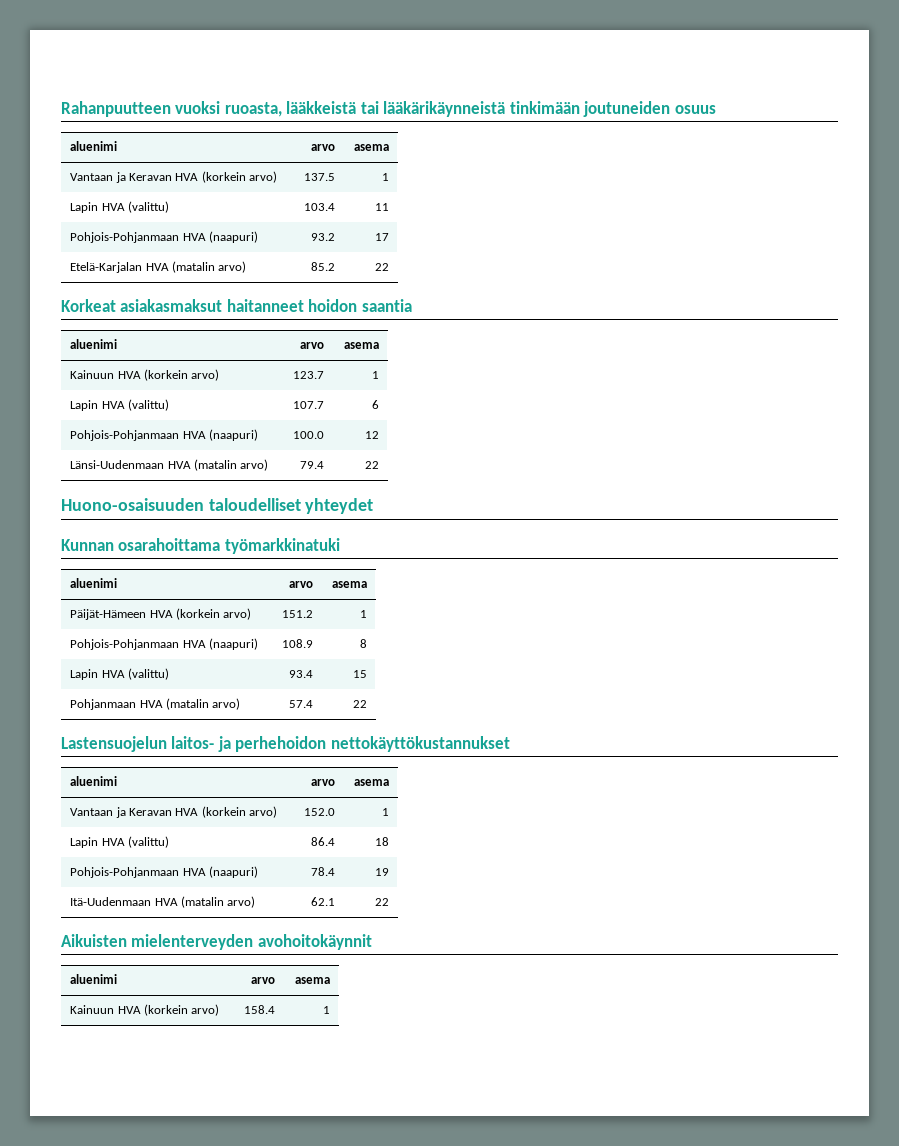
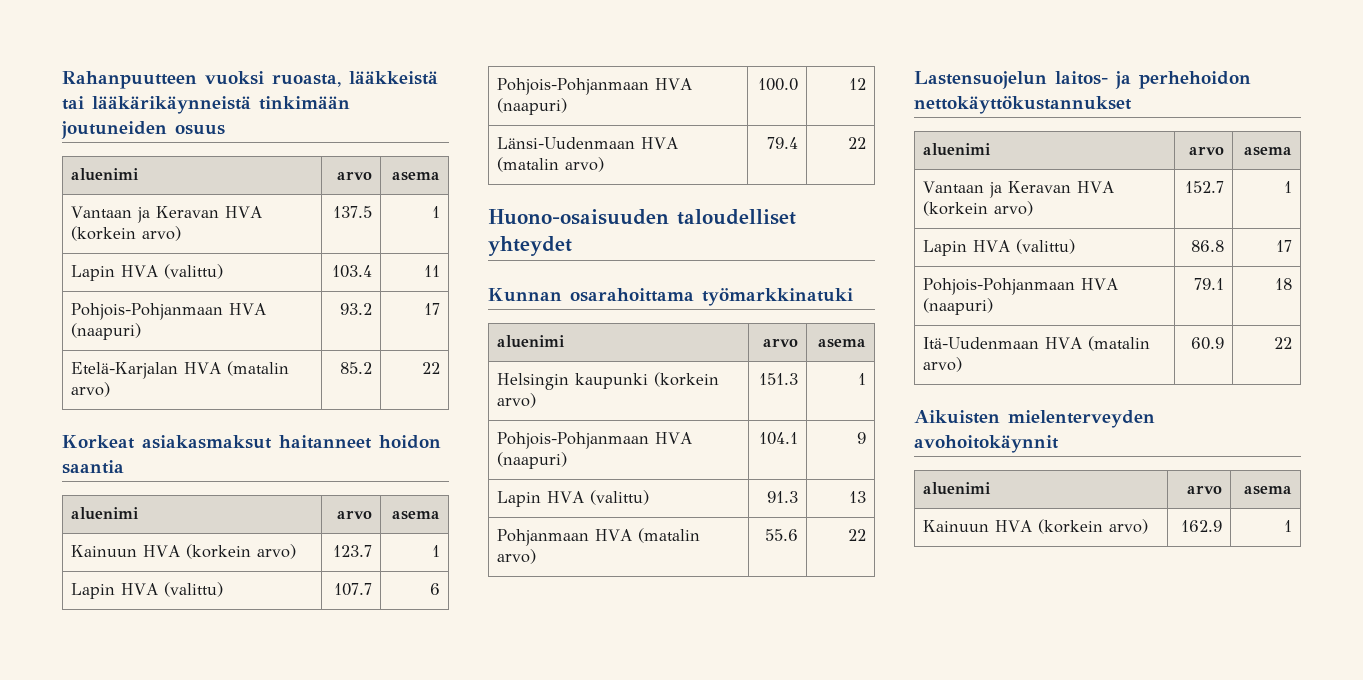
- Päijät-Hämeen HVA (korkein arvo) | 151.2 | 1
+ Helsingin kaupunki (korkein arvo) | 151.3 | 1
- Pohjois-Pohjanmaan HVA (naapuri) | 108.9 | 8
- Lapin HVA (valittu) | 93.4 | 15
+ Pohjois-Pohjanmaan HVA (naapuri) | 104.1 | 9
+ Lapin HVA (valittu) | 91.3 | 13
- Pohjanmaan HVA (matalin arvo) | 57.4 | 22
+ Pohjanmaan HVA (matalin arvo) | 55.6 | 22
- Vantaan ja Keravan HVA (korkein arvo) | 152.0 | 1
- Lapin HVA (valittu) | 86.4 | 18
- Pohjois-Pohjanmaan HVA (naapuri) | 78.4 | 19
+ Vantaan ja Keravan HVA (korkein arvo) | 152.7 | 1
+ Lapin HVA (valittu) | 86.8 | 17
+ Pohjois-Pohjanmaan HVA (naapuri) | 79.1 | 18
- Itä-Uudenmaan HVA (matalin arvo) | 62.1 | 22
+ Itä-Uudenmaan HVA (matalin arvo) | 60.9 | 22
- Kainuun HVA (korkein arvo) | 158.4 | 1
+ Kainuun HVA (korkein arvo) | 162.9 | 1

